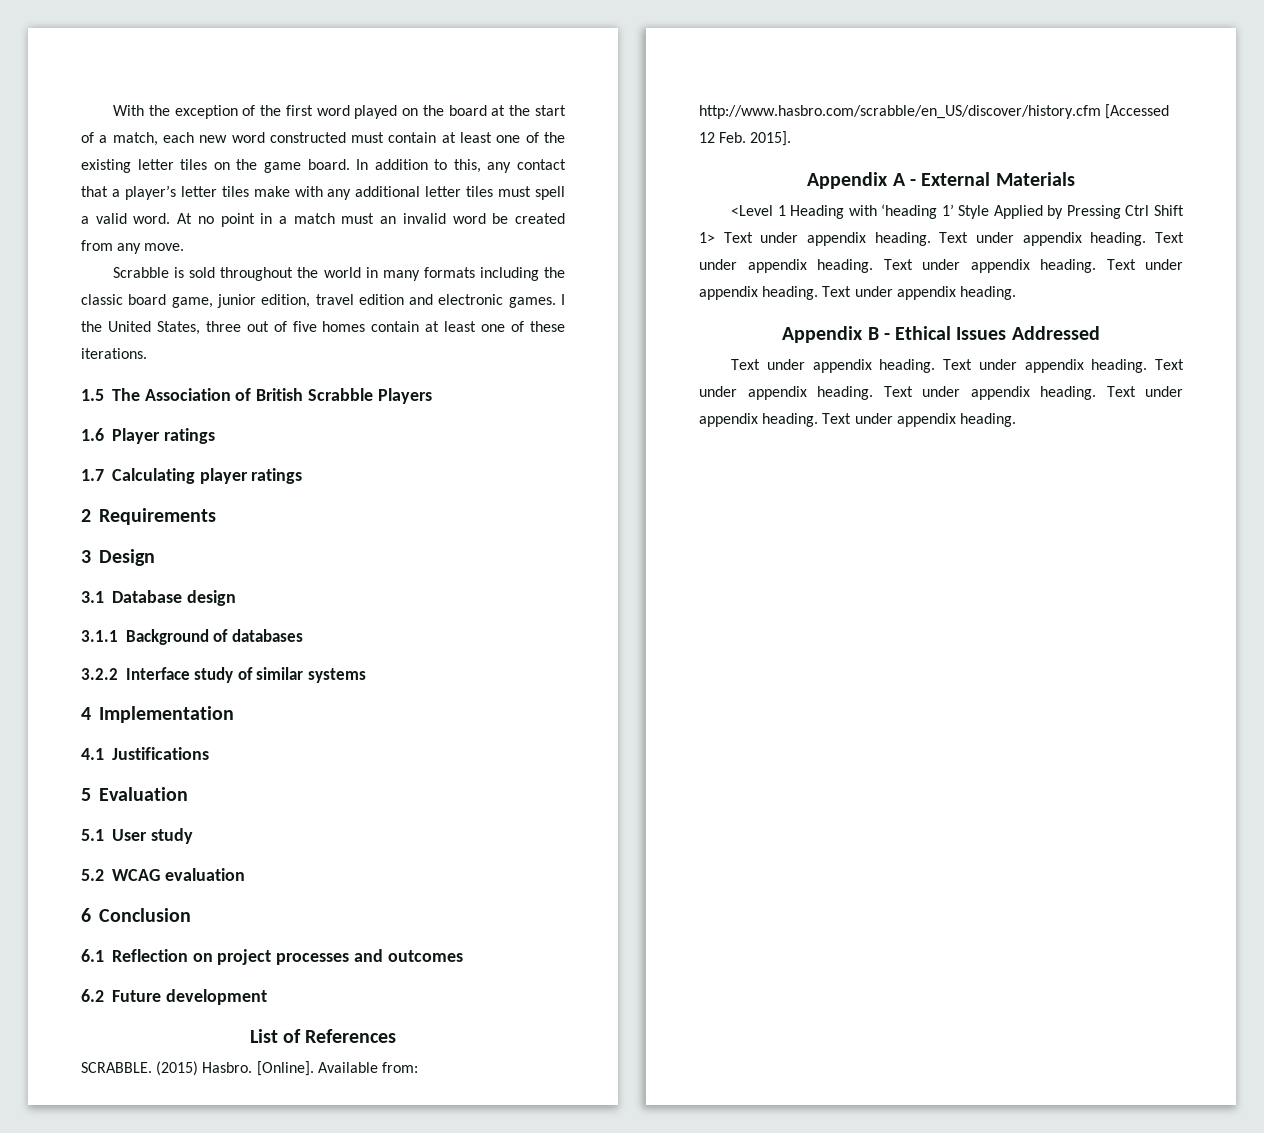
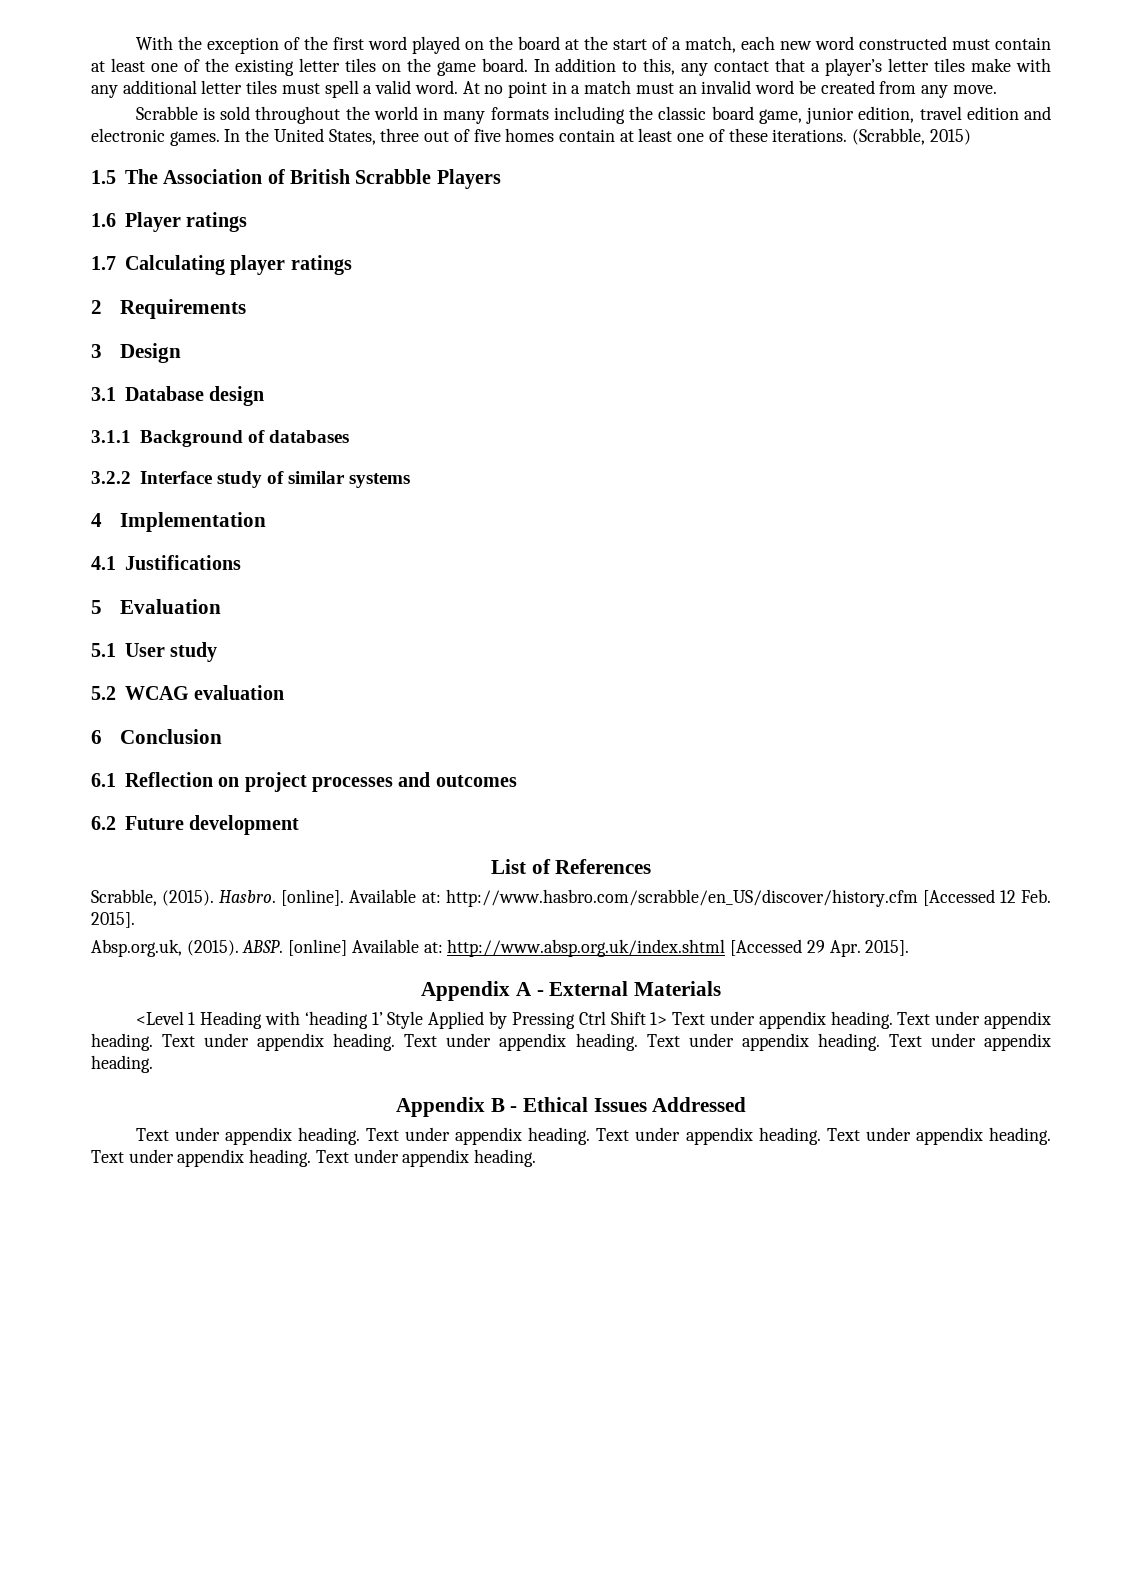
- I the United States, three out of five homes contain at least one of these iterations.
+ In the United States, three out of five homes contain at least one of these iterations. (Scrabble, 2015)
- SCRABBLE. (2015) Hasbro. [Online]. Available from: http://www.hasbro.com/scrabble/en_US/discover/history.cfm [Accessed 12 Feb. 2015].
+ Scrabble, (2015). Hasbro. [online]. Available at: http://www.hasbro.com/scrabble/en_US/discover/history.cfm [Accessed 12 Feb. 2015].
+ Absp.org.uk, (2015). ABSP. [online] Available at: http://www.absp.org.uk/index.shtml [Accessed 29 Apr. 2015].

